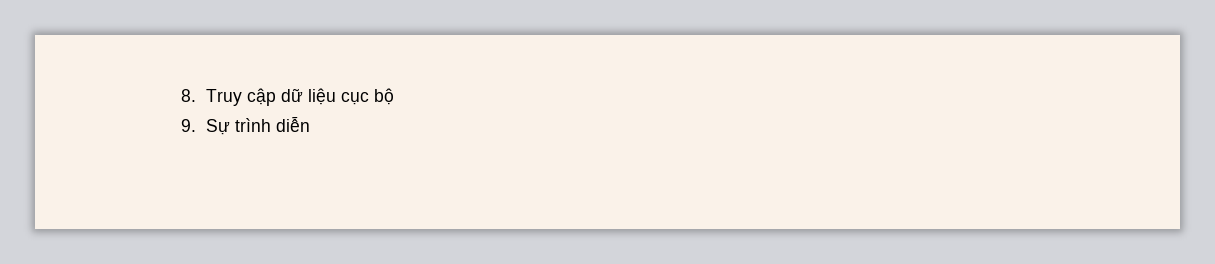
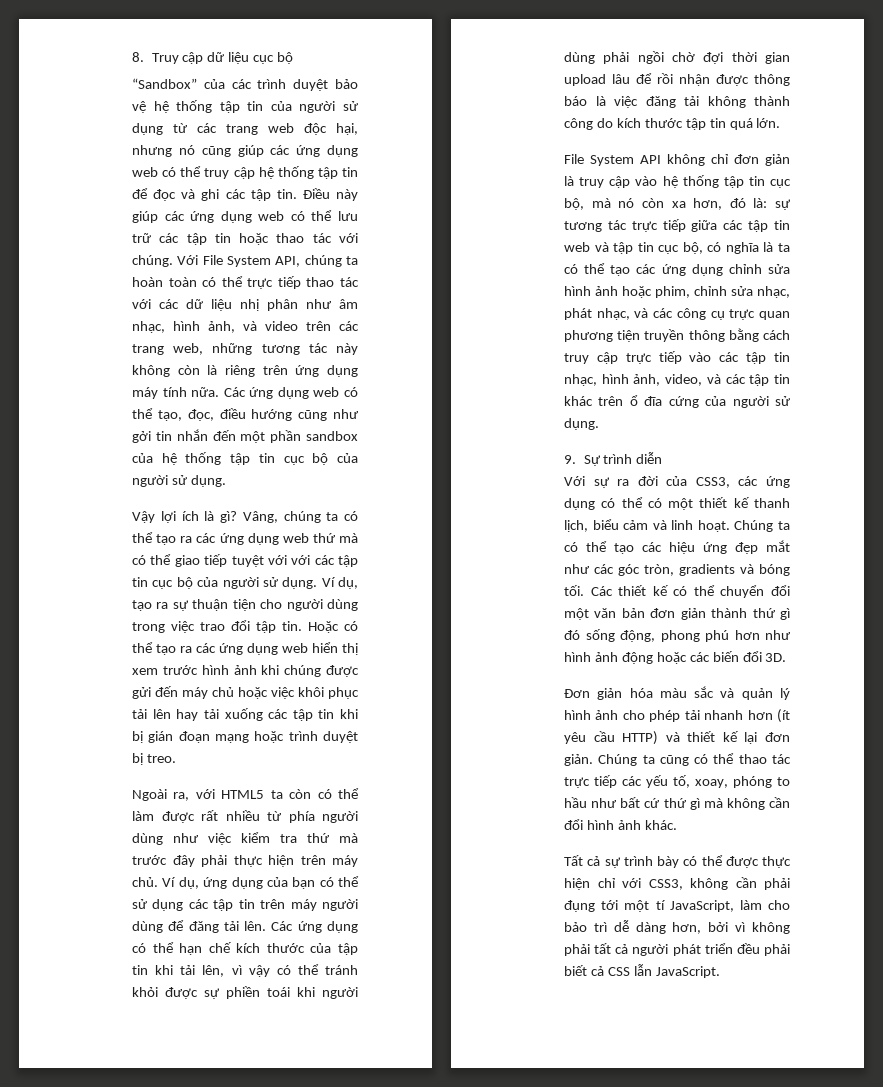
+ “Sandbox” của các trình duyệt bảo vệ hệ thống tập tin của người sử dụng từ các trang web độc hại, nhưng nó cũng giúp các ứng dụng web có thể truy cập hệ thống tập tin để đọc và ghi các tập tin. Điều này giúp các ứng dụng web có thể lưu trữ các tập tin hoặc thao tác với chúng. Với File System API, chúng ta hoàn toàn có thể trực tiếp thao tác với các dữ liệu nhị phân như âm nhạc, hình ảnh, và video trên các trang web, những tương tác này không còn là riêng trên ứng dụng máy tính nữa. Các ứng dụng web có thể tạo, đọc, điều hướng cũng như gởi tin nhắn đến một phần sandbox của hệ thống tập tin cục bộ của người sử dụng.
+ Vậy lợi ích là gì? Vâng, chúng ta có thể tạo ra các ứng dụng web thứ mà có thể giao tiếp tuyệt với với các tập tin cục bộ của người sử dụng. Ví dụ, tạo ra sự thuận tiện cho người dùng trong việc trao đổi tập tin. Hoặc có thể tạo ra các ứng dụng web hiển thị xem trước hình ảnh khi chúng được gửi đến máy chủ hoặc việc khôi phục tải lên hay tải xuống các tập tin khi bị gián đoạn mạng hoặc trình duyệt bị treo.
+ Ngoài ra, với HTML5 ta còn có thể làm được rất nhiều từ phía người dùng như việc kiểm tra thứ mà trước đây phải thực hiện trên máy chủ. Ví dụ, ứng dụng của bạn có thể sử dụng các tập tin trên máy người dùng để đăng tải lên. Các ứng dụng có thể hạn chế kích thước của tập tin khi tải lên, vì vậy có thể tránh khỏi được sự phiền toái khi người dùng phải ngồi chờ đợi thời gian upload lâu để rồi nhận được thông báo là việc đăng tải không thành công do kích thước tập tin quá lớn.
+ File System API không chỉ đơn giản là truy cập vào hệ thống tập tin cục bộ, mà nó còn xa hơn, đó là: sự tương tác trực tiếp giữa các tập tin web và tập tin cục bộ, có nghĩa là ta có thể tạo các ứng dụng chỉnh sửa hình ảnh hoặc phim, chỉnh sửa nhạc, phát nhạc, và các công cụ trực quan phương tiện truyền thông bằng cách truy cập trực tiếp vào các tập tin nhạc, hình ảnh, video, và các tập tin khác trên ổ đĩa cứng của người sử dụng.
  9. Sự trình diễn
+ Với sự ra đời của CSS3, các ứng dụng có thể có một thiết kế thanh lịch, biểu cảm và linh hoạt. Chúng ta có thể tạo các hiệu ứng đẹp mắt như các góc tròn, gradients và bóng tối. Các thiết kế có thể chuyển đổi một văn bản đơn giản thành thứ gì đó sống động, phong phú hơn như hình ảnh động hoặc các biến đổi 3D.
+ Đơn giản hóa màu sắc và quản lý hình ảnh cho phép tải nhanh hơn (ít yêu cầu HTTP) và thiết kế lại đơn giản. Chúng ta cũng có thể thao tác trực tiếp các yếu tố, xoay, phóng to hầu như bất cứ thứ gì mà không cần đổi hình ảnh khác.
+ Tất cả sự trình bày có thể được thực hiện chỉ với CSS3, không cần phải đụng tới một tí JavaScript, làm cho bảo trì dễ dàng hơn, bởi vì không phải tất cả người phát triển đều phải biết cả CSS lẫn JavaScript.

